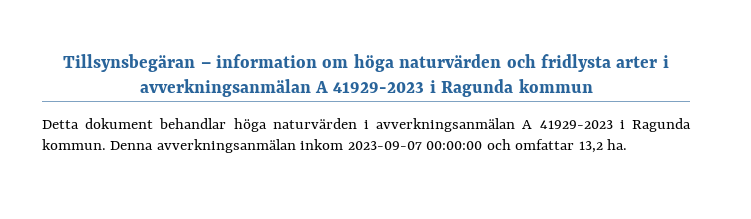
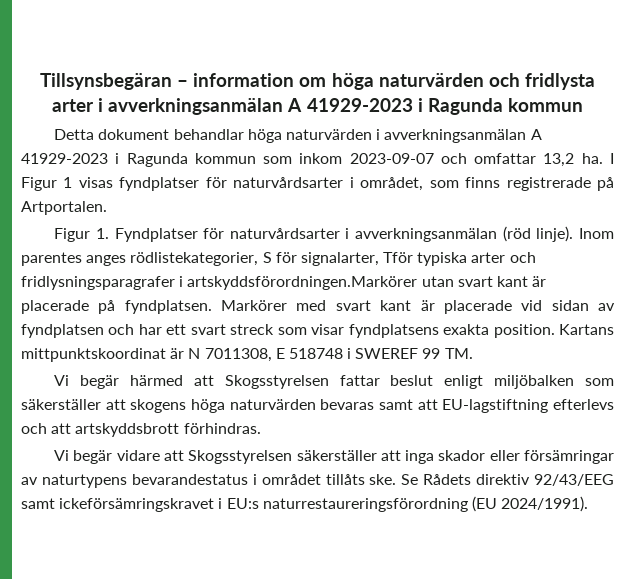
- Detta dokument behandlar höga naturvärden i avverkningsanmälan A 41929-2023 i Ragunda kommun. Denna avverkningsanmälan inkom 2023-09-07 00:00:00 och omfattar 13,2 ha.
+ Detta dokument behandlar höga naturvärden i avverkningsanmälan A 41929-2023 i Ragunda kommun som inkom 2023-09-07 och omfattar 13,2 ha.
+ I Figur 1 visas fyndplatser för naturvårdsarter i området, som finns registrerade på Artportalen.
+ Figur 1. Fyndplatser för naturvårdsarter i avverkningsanmälan (röd linje). Inom parentes anges rödlistekategorier, S för signalarter, Tför typiska arter och fridlysningsparagrafer i artskyddsförordningen.Markörer utan svart kant är placerade på fyndplatsen. Markörer med svart kant är placerade vid sidan av fyndplatsen och har ett svart streck som visar fyndplatsens exakta position. Kartans mittpunktskoordinat är N 7011308, E 518748 i SWEREF 99 TM.
+ Vi begär härmed att Skogsstyrelsen fattar beslut enligt miljöbalken som säkerställer att skogens höga naturvärden bevaras samt att EU-lagstiftning efterlevs och att artskyddsbrott förhindras.
+ Vi begär vidare att Skogsstyrelsen säkerställer att inga skador eller försämringar av naturtypens bevarandestatus i området tillåts ske. Se Rådets direktiv 92/43/EEG samt ickeförsämringskravet i EU:s naturrestaureringsförordning (EU 2024/1991).

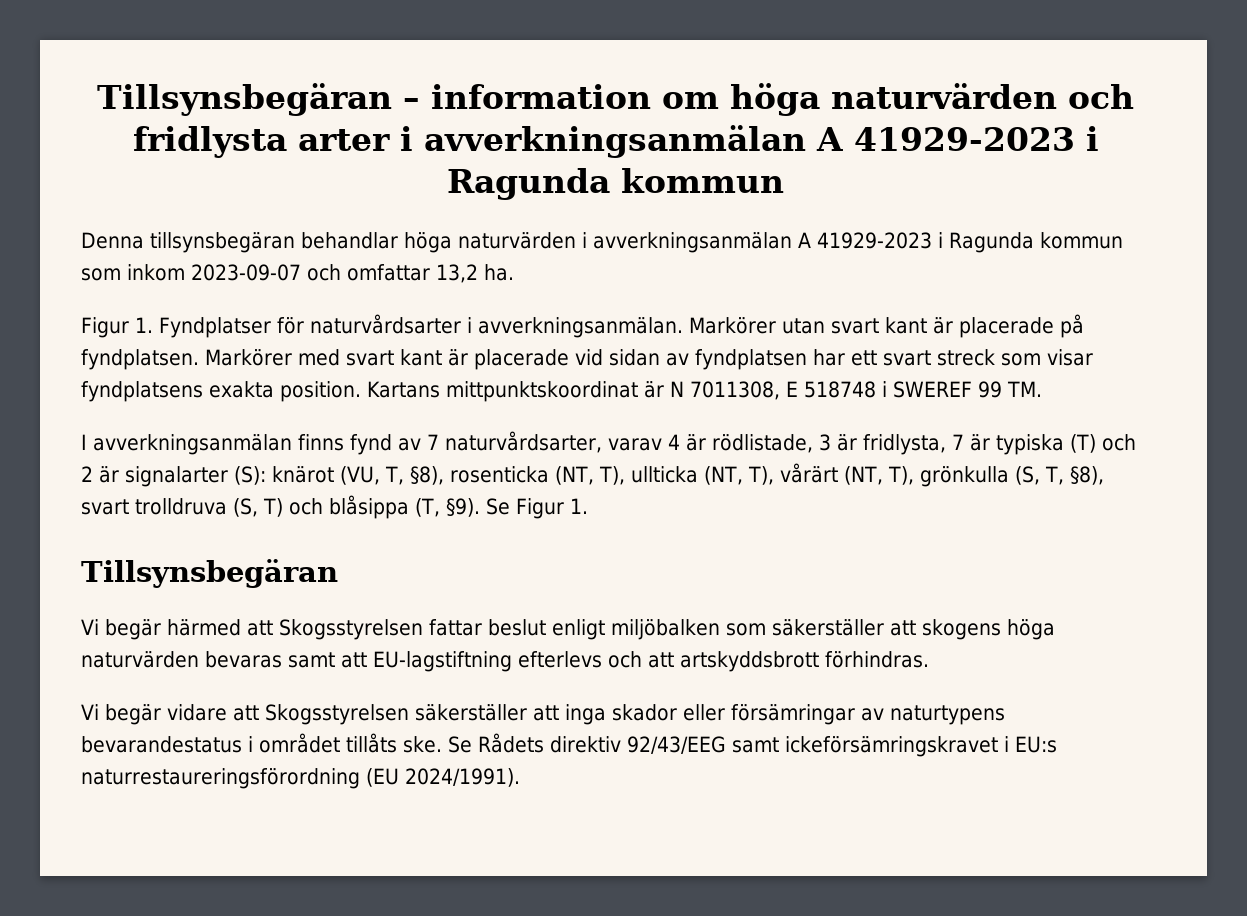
- Detta dokument behandlar höga naturvärden i avverkningsanmälan A 41929-2023 i Ragunda kommun som inkom 2023-09-07 och omfattar 13,2 ha. I Figur 1 visas fyndplatser för naturvårdsarter i området, som finns registrerade på Artportalen.
+ Denna tillsynsbegäran behandlar höga naturvärden i avverkningsanmälan A 41929-2023 i Ragunda kommun som inkom 2023-09-07 och omfattar 13,2 ha.
- Figur 1. Fyndplatser för naturvårdsarter i avverkningsanmälan (röd linje). Inom parentes anges rödlistekategorier, S för signalarter, Tför typiska arter och fridlysningsparagrafer i artskyddsförordningen.Markörer utan svart kant är placerade på fyndplatsen.
+ Figur 1. Fyndplatser för naturvårdsarter i avverkningsanmälan. Markörer utan svart kant är placerade på fyndplatsen.
- Markörer med svart kant är placerade vid sidan av fyndplatsen och har ett svart streck som visar fyndplatsens exakta position.
+ Markörer med svart kant är placerade vid sidan av fyndplatsen har ett svart streck som visar fyndplatsens exakta position.
+ I avverkningsanmälan finns fynd av 7 naturvårdsarter, varav 4 är rödlistade, 3 är fridlysta, 7 är typiska (T) och 2 är signalarter (S): knärot (VU, T, §8), rosenticka (NT, T), ullticka (NT, T), vårärt (NT, T), grönkulla (S, T, §8), svart trolldruva (S, T) och blåsippa (T, §9). Se Figur 1.
+ Tillsynsbegäran

